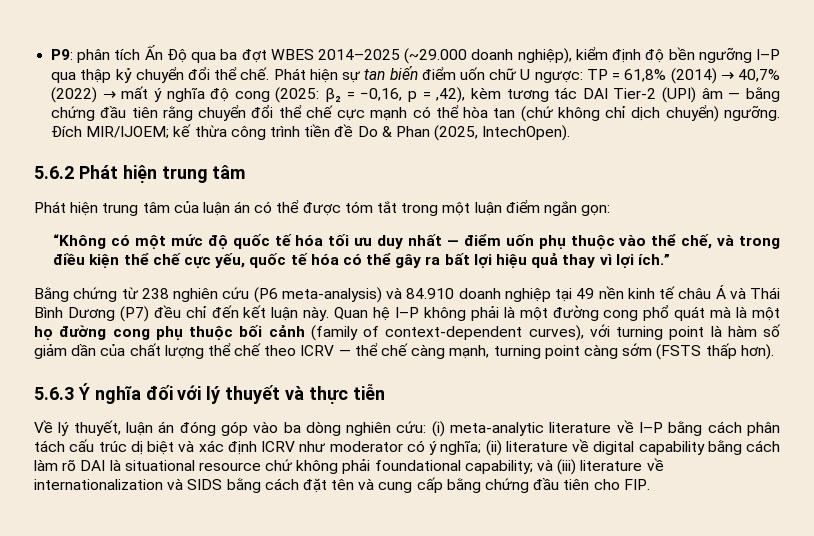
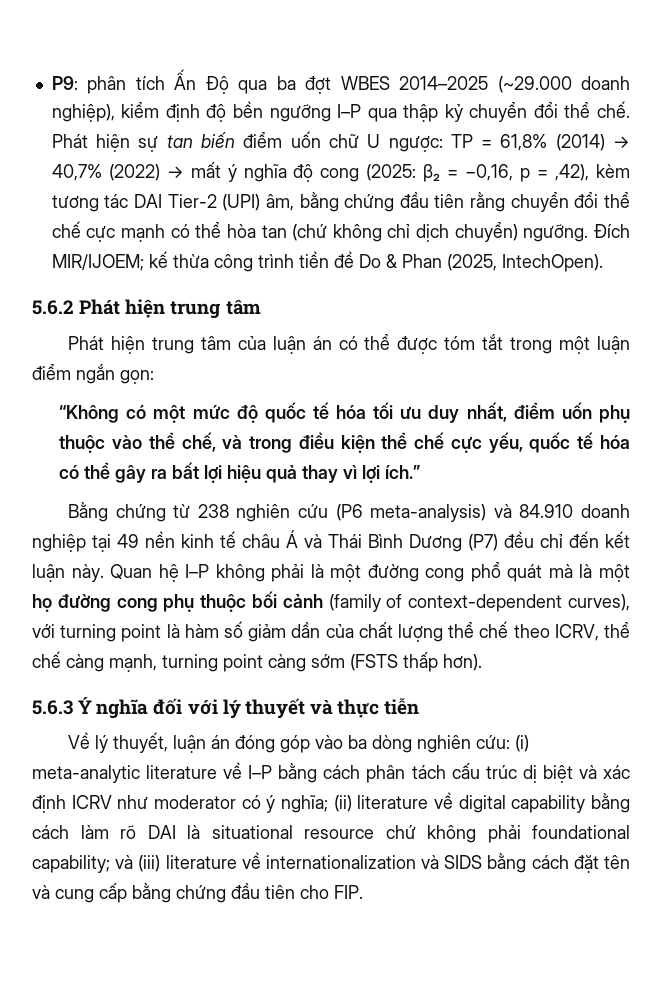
- Phát hiện sự tan biến điểm uốn chữ U ngược: TP = 61,8% (2014) → 40,7% (2022) → mất ý nghĩa độ cong (2025: β₂ = −0,16, p = ,42), kèm tương tác DAI Tier-2 (UPI) âm — bằng chứng đầu tiên rằng chuyển đổi thể chế cực mạnh có thể hòa tan (chứ không chỉ dịch chuyển) ngưỡng.
+ Phát hiện sự tan biến điểm uốn chữ U ngược: TP = 61,8% (2014) → 40,7% (2022) → mất ý nghĩa độ cong (2025: β₂ = −0,16, p = ,42), kèm tương tác DAI Tier-2 (UPI) âm, bằng chứng đầu tiên rằng chuyển đổi thể chế cực mạnh có thể hòa tan (chứ không chỉ dịch chuyển) ngưỡng.
- “Không có một mức độ quốc tế hóa tối ưu duy nhất — điểm uốn phụ thuộc vào thể chế, và trong điều kiện thể chế cực yếu, quốc tế hóa có thể gây ra bất lợi hiệu quả thay vì lợi ích.”
+ “Không có một mức độ quốc tế hóa tối ưu duy nhất, điểm uốn phụ thuộc vào thể chế, và trong điều kiện thể chế cực yếu, quốc tế hóa có thể gây ra bất lợi hiệu quả thay vì lợi ích.”
- Quan hệ I–P không phải là một đường cong phổ quát mà là một họ đường cong phụ thuộc bối cảnh (family of context-dependent curves), với turning point là hàm số giảm dần của chất lượng thể chế theo ICRV — thể chế càng mạnh, turning point càng sớm (FSTS thấp hơn).
+ Quan hệ I–P không phải là một đường cong phổ quát mà là một họ đường cong phụ thuộc bối cảnh (family of context-dependent curves), với turning point là hàm số giảm dần của chất lượng thể chế theo ICRV, thể chế càng mạnh, turning point càng sớm (FSTS thấp hơn).

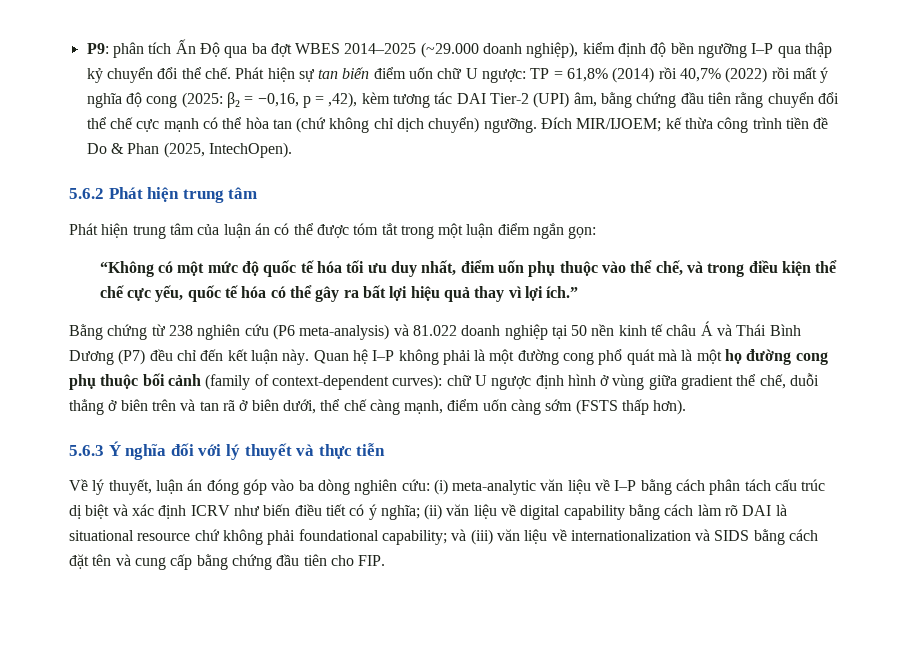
- Phát hiện sự tan biến điểm uốn chữ U ngược: TP = 61,8% (2014) → 40,7% (2022) → mất ý nghĩa độ cong (2025: β₂ = −0,16, p = ,42), kèm tương tác DAI Tier-2 (UPI) âm, bằng chứng đầu tiên rằng chuyển đổi thể chế cực mạnh có thể hòa tan (chứ không chỉ dịch chuyển) ngưỡng.
+ Phát hiện sự tan biến điểm uốn chữ U ngược: TP = 61,8% (2014) rồi 40,7% (2022) rồi mất ý nghĩa độ cong (2025: β₂ = −0,16, p = ,42), kèm tương tác DAI Tier-2 (UPI) âm, bằng chứng đầu tiên rằng chuyển đổi thể chế cực mạnh có thể hòa tan (chứ không chỉ dịch chuyển) ngưỡng.
- Bằng chứng từ 238 nghiên cứu (P6 meta-analysis) và 84.910 doanh nghiệp tại 49 nền kinh tế châu Á và Thái Bình Dương (P7) đều chỉ đến kết luận này.
+ Bằng chứng từ 238 nghiên cứu (P6 meta-analysis) và 81.022 doanh nghiệp tại 50 nền kinh tế châu Á và Thái Bình Dương (P7) đều chỉ đến kết luận này.
- Quan hệ I–P không phải là một đường cong phổ quát mà là một họ đường cong phụ thuộc bối cảnh (family of context-dependent curves), với turning point là hàm số giảm dần của chất lượng thể chế theo ICRV, thể chế càng mạnh, turning point càng sớm (FSTS thấp hơn).
+ Quan hệ I–P không phải là một đường cong phổ quát mà là một họ đường cong phụ thuộc bối cảnh (family of context-dependent curves): chữ U ngược định hình ở vùng giữa gradient thể chế, duỗi thẳng ở biên trên và tan rã ở biên dưới, thể chế càng mạnh, điểm uốn càng sớm (FSTS thấp hơn).
- (i) meta-analytic literature về I–P bằng cách phân tách cấu trúc dị biệt và xác định ICRV như moderator có ý nghĩa;
+ (i) meta-analytic văn liệu về I–P bằng cách phân tách cấu trúc dị biệt và xác định ICRV như biến điều tiết có ý nghĩa;
- (ii) literature về digital capability bằng cách làm rõ DAI là situational resource chứ không phải foundational capability;
+ (ii) văn liệu về digital capability bằng cách làm rõ DAI là situational resource chứ không phải foundational capability;
- và (iii) literature về internationalization và SIDS bằng cách đặt tên và cung cấp bằng chứng đầu tiên cho FIP.
+ và (iii) văn liệu về internationalization và SIDS bằng cách đặt tên và cung cấp bằng chứng đầu tiên cho FIP.

